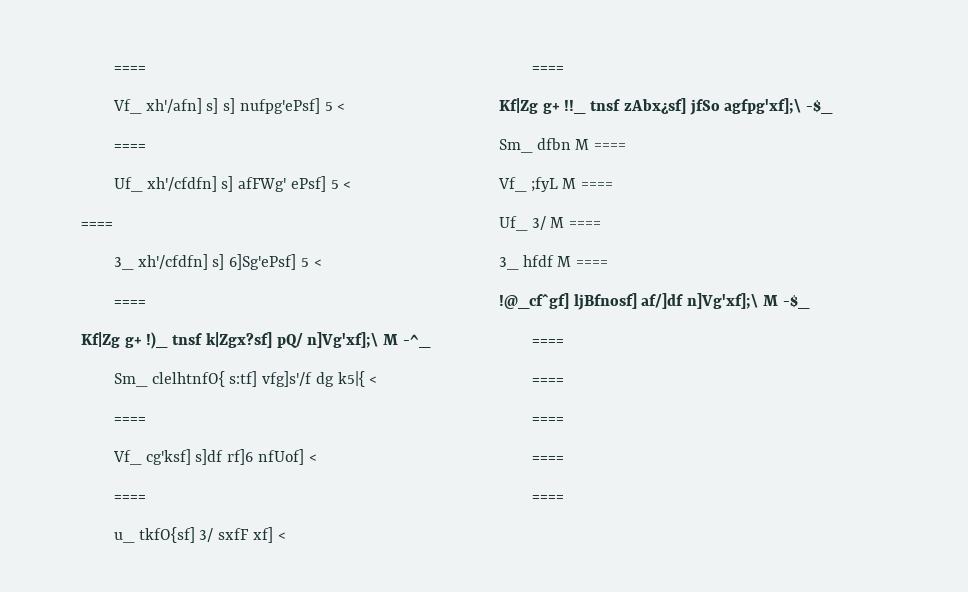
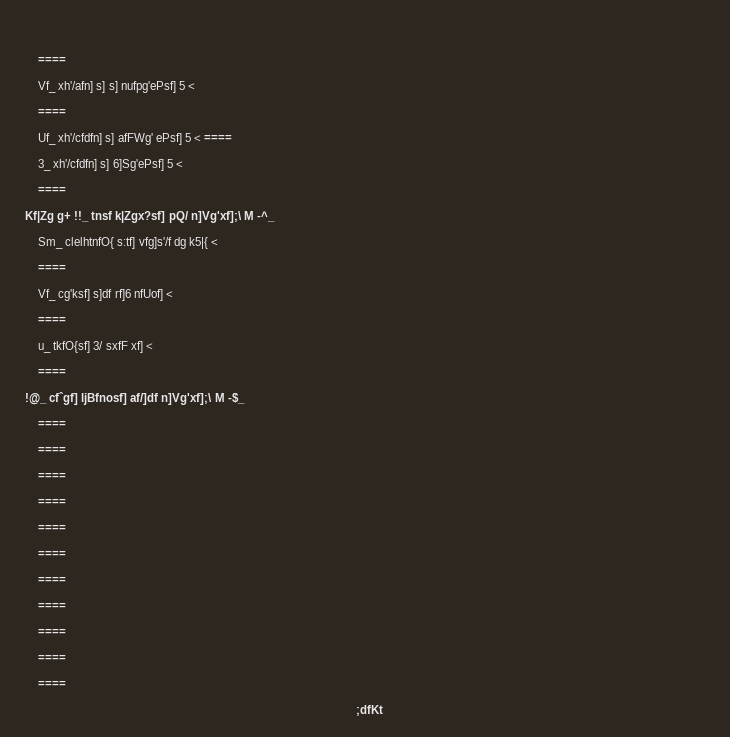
- Uf_ xh'/cfdfn] s] afFWg' ePsf] 5 <
- ====
+ Uf_ xh'/cfdfn] s] afFWg' ePsf] 5 < ====
- Kf|Zg g+ !)_ tnsf k|Zgx?sf] pQ/ n]Vg'xf];\ M -^_
+ Kf|Zg g+ !!_ tnsf k|Zgx?sf] pQ/ n]Vg'xf];\ M -^_
- Kf|Zg g+ !!_ tnsf zAbx¿sf] jfSo agfpg'xf];\ -$_
- Sm_ dfbn M ====
- Vf_ ;fyL M ====
- Uf_ 3/ M ====
- 3_ hfdf M ====
- !@_cfˆgf] ljBfnosf] af/]df n]Vg'xf];\ M -$_
+ !@_ cfˆgf] ljBfnosf] af/]df n]Vg'xf];\ M -$_
  ====
  ====
+ ====
+ ====
+ ====
+ ====
+ ====
+ ====
+ ;dfKt

